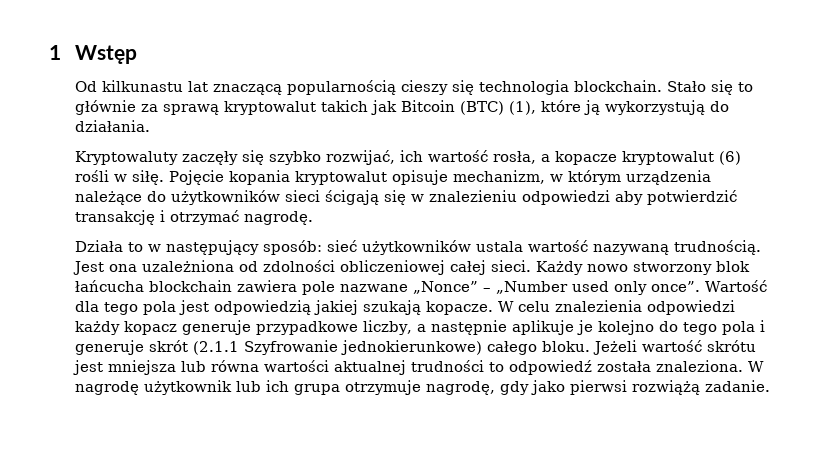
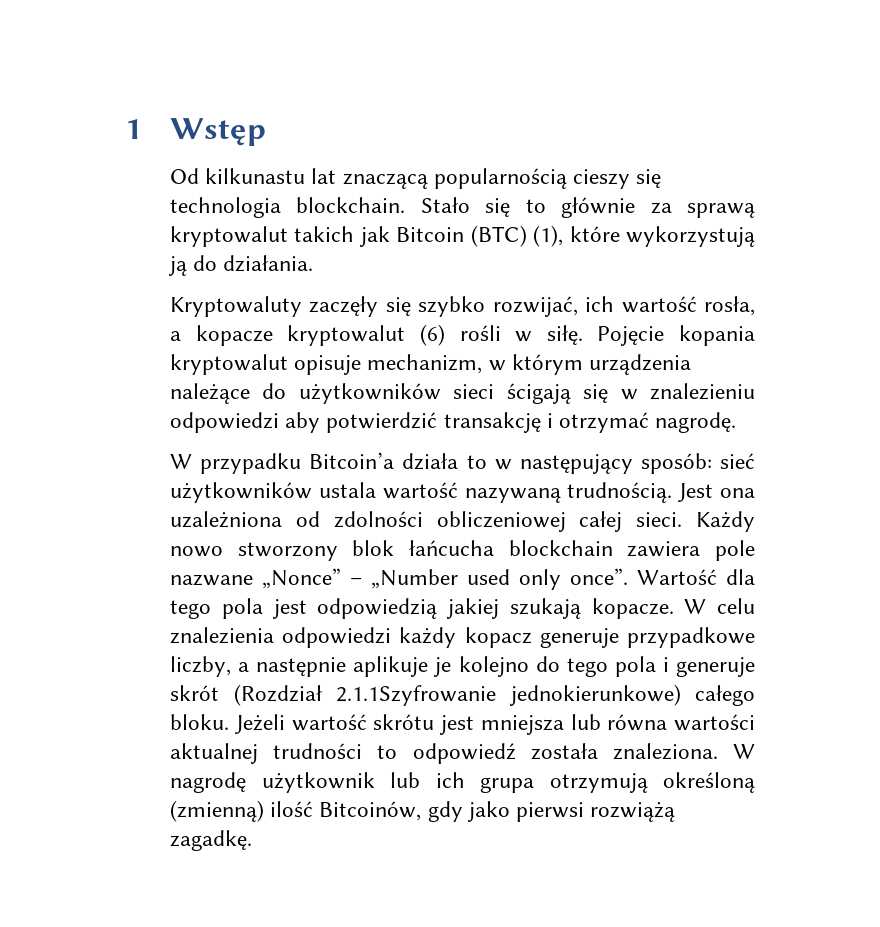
- Stało się to głównie za sprawą kryptowalut takich jak Bitcoin (BTC) (1), które ją wykorzystują do działania.
+ Stało się to głównie za sprawą kryptowalut takich jak Bitcoin (BTC) (1), które wykorzystują ją do działania.
- Działa to w następujący sposób: sieć użytkowników ustala wartość nazywaną trudnością.
+ W przypadku Bitcoin’a działa to w następujący sposób: sieć użytkowników ustala wartość nazywaną trudnością.
- W celu znalezienia odpowiedzi każdy kopacz generuje przypadkowe liczby, a następnie aplikuje je kolejno do tego pola i generuje skrót (2.1.1 Szyfrowanie jednokierunkowe) całego bloku.
+ W celu znalezienia odpowiedzi każdy kopacz generuje przypadkowe liczby, a następnie aplikuje je kolejno do tego pola i generuje skrót (Rozdział 2.1.1Szyfrowanie jednokierunkowe) całego bloku.
- W nagrodę użytkownik lub ich grupa otrzymuje nagrodę, gdy jako pierwsi rozwiążą zadanie.
+ W nagrodę użytkownik lub ich grupa otrzymują określoną (zmienną) ilość Bitcoinów, gdy jako pierwsi rozwiążą zagadkę.

